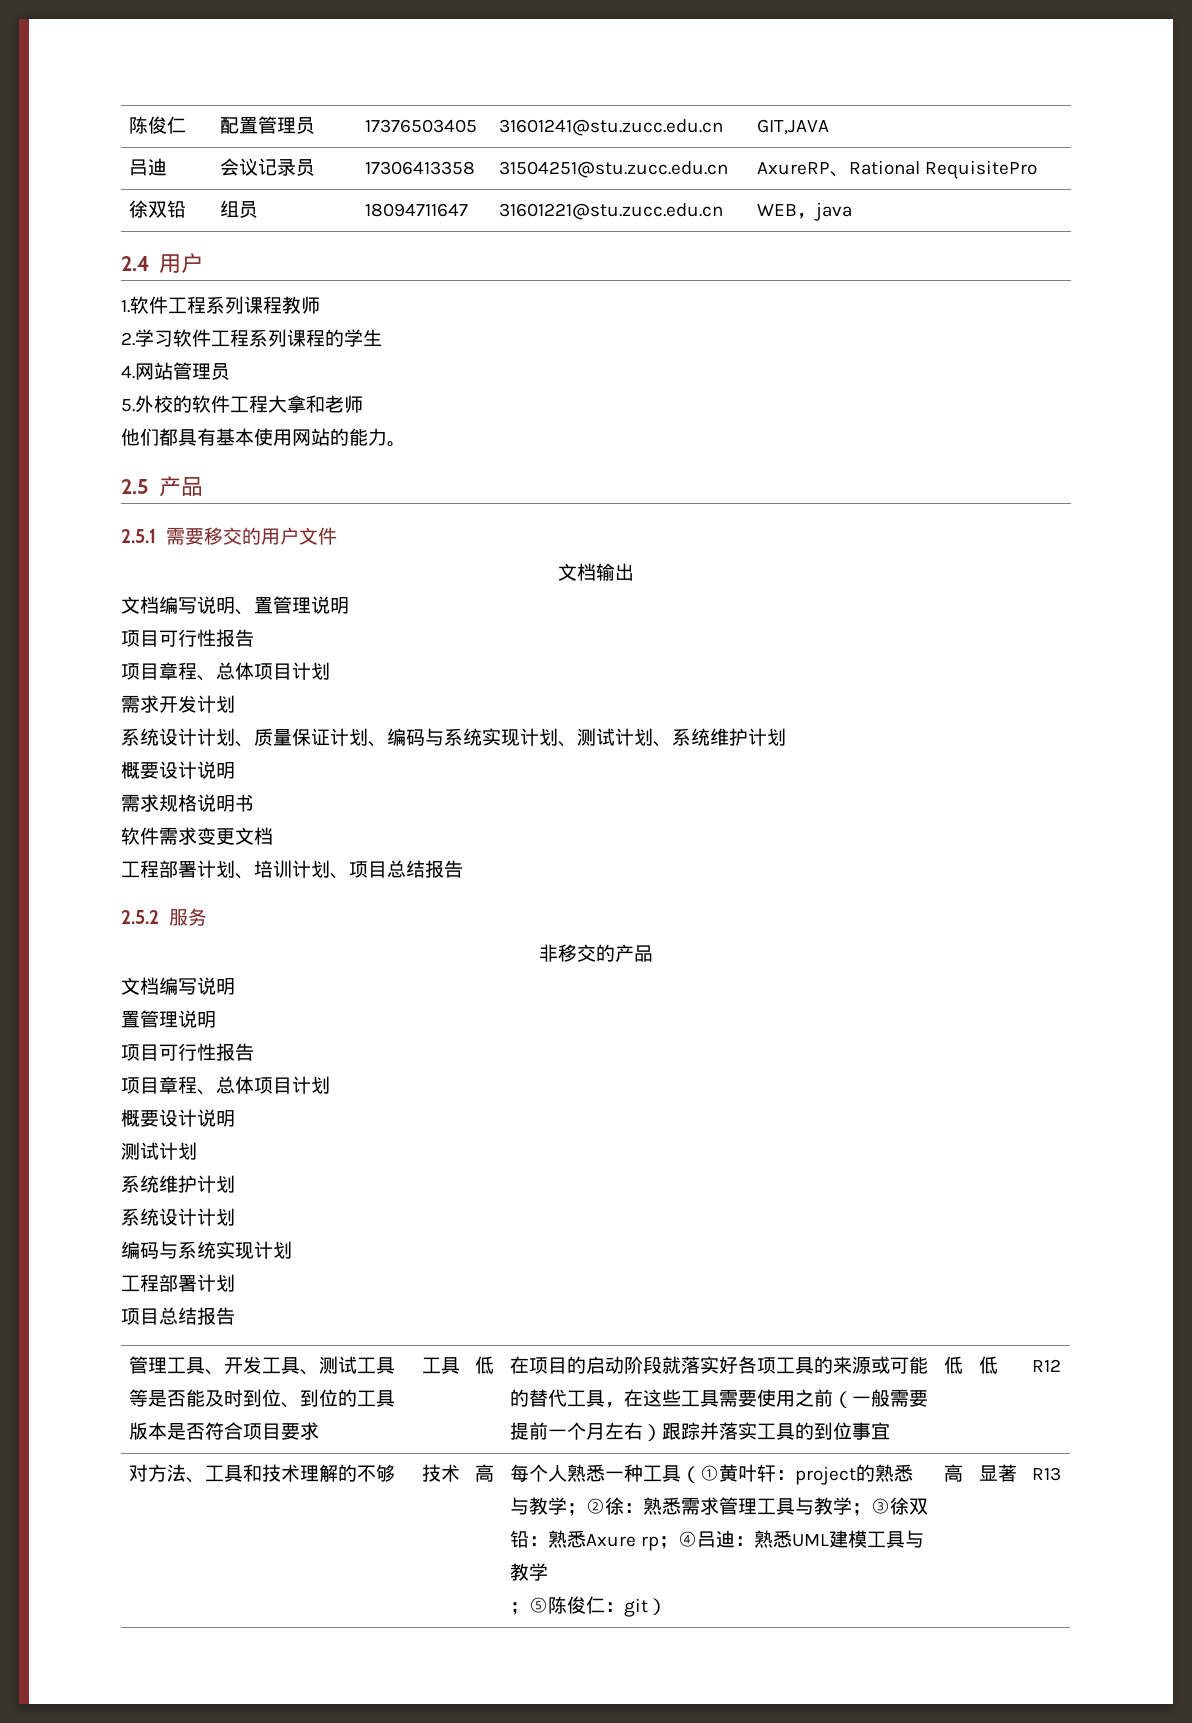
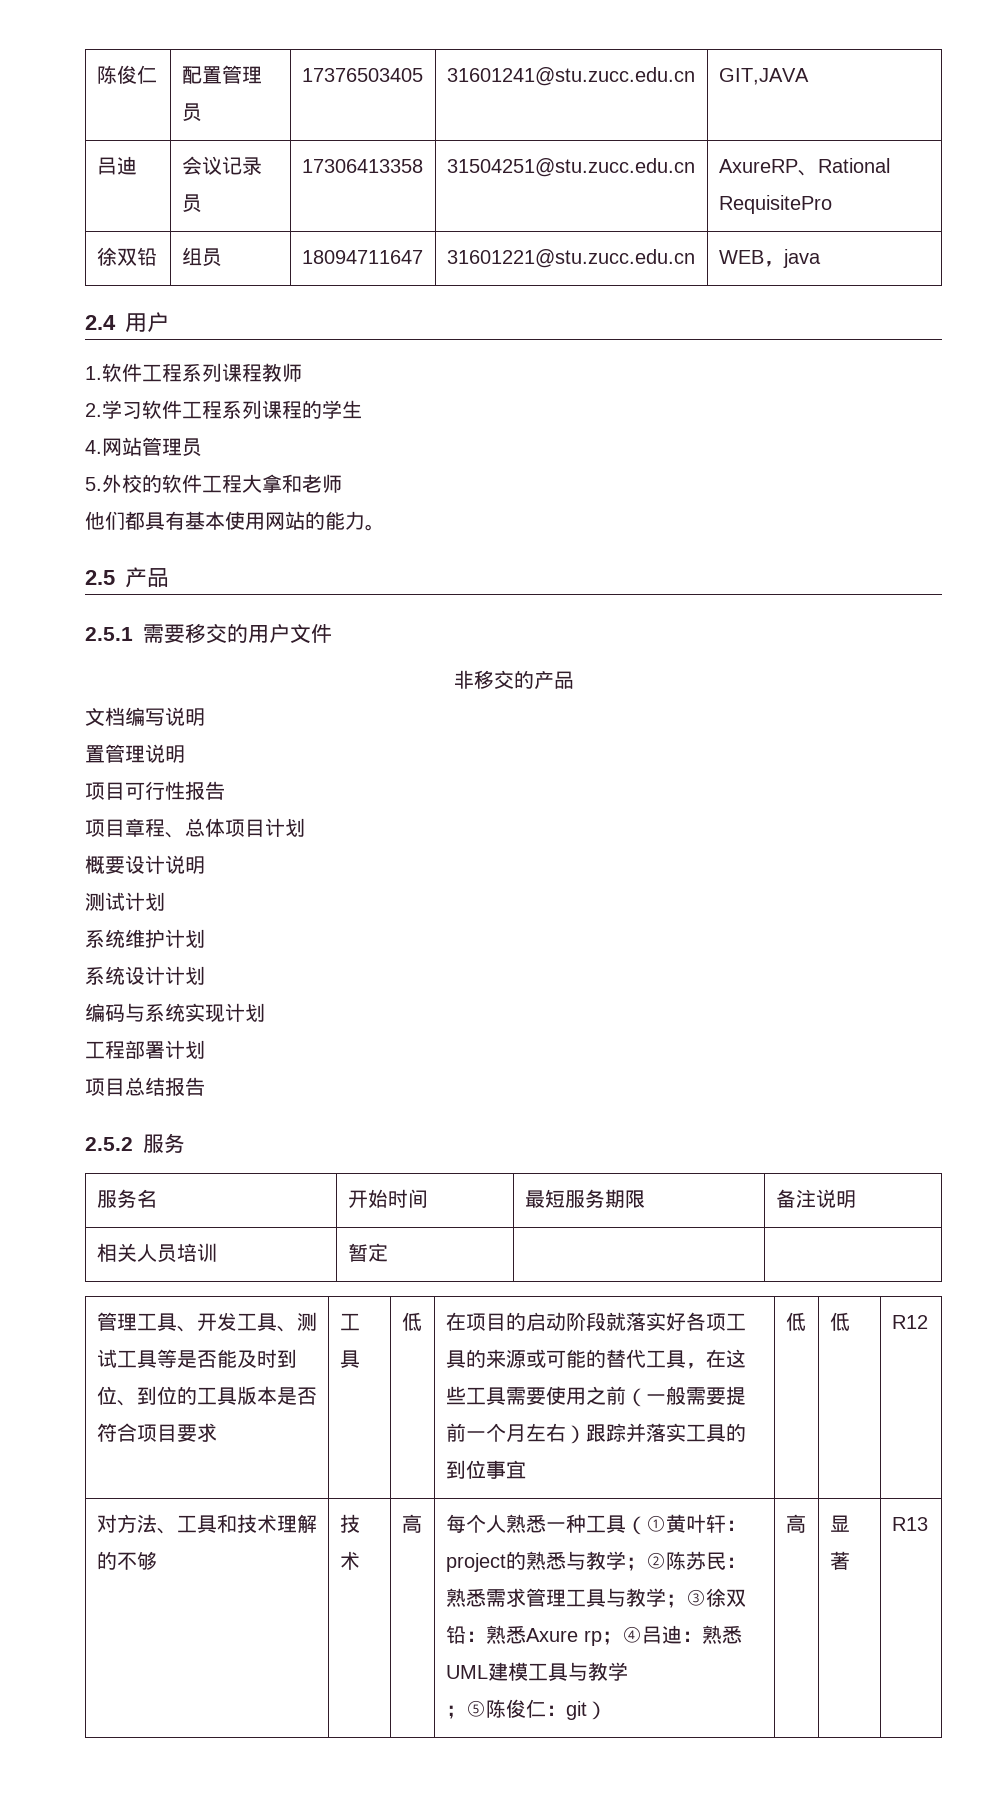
- 文档输出
- 文档编写说明、置管理说明
- 项目可行性报告
- 项目章程、总体项目计划
- 需求开发计划
- 系统设计计划、质量保证计划、编码与系统实现计划、测试计划、系统维护计划
- 概要设计说明
- 需求规格说明书
- 软件需求变更文档
- 工程部署计划、培训计划、项目总结报告
- 2.5.2服务
+ 2.5.2服务
+ 服务名 | 开始时间 | 最短服务期限 | 备注说明
+ 相关人员培训 | 暂定 | |
- 每个人熟悉一种工具（①黄叶轩：project的熟悉与教学；②徐：熟悉需求管理工具与教学；③徐双铅：熟悉Axure rp；④吕迪：熟悉UML建模工具与教学
+ 每个人熟悉一种工具（①黄叶轩：project的熟悉与教学；②陈苏民：熟悉需求管理工具与教学；③徐双铅：熟悉Axure rp；④吕迪：熟悉UML建模工具与教学

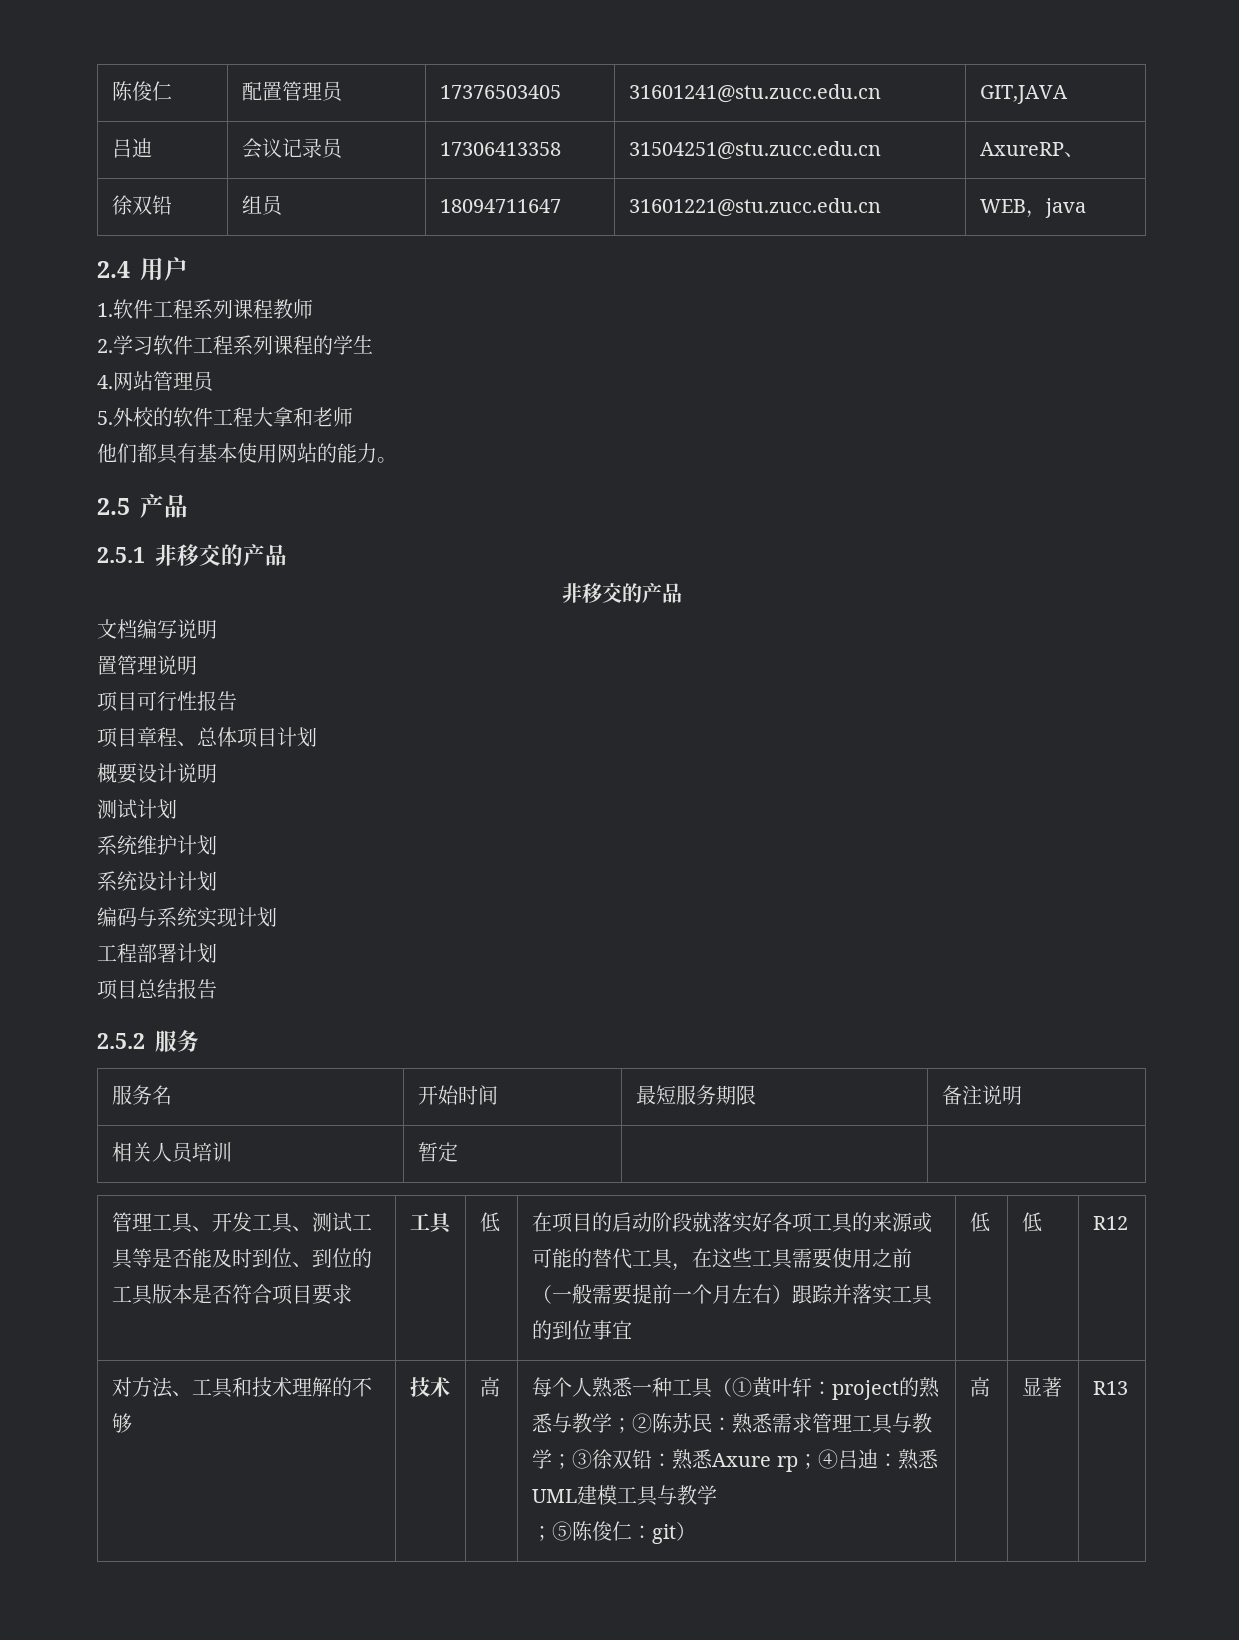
- 吕迪 | 会议记录员 | 17306413358 | 31504251@stu.zucc.edu.cn | AxureRP、Rational RequisitePro
+ 吕迪 | 会议记录员 | 17306413358 | 31504251@stu.zucc.edu.cn | AxureRP、
- 2.5.1需要移交的用户文件
+ 2.5.1非移交的产品

